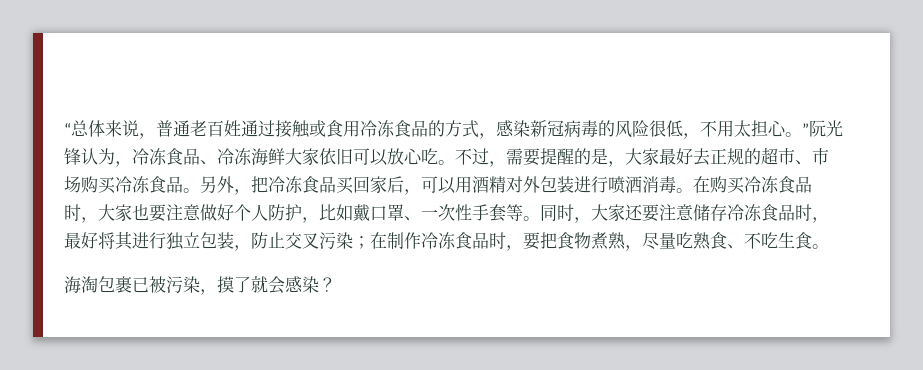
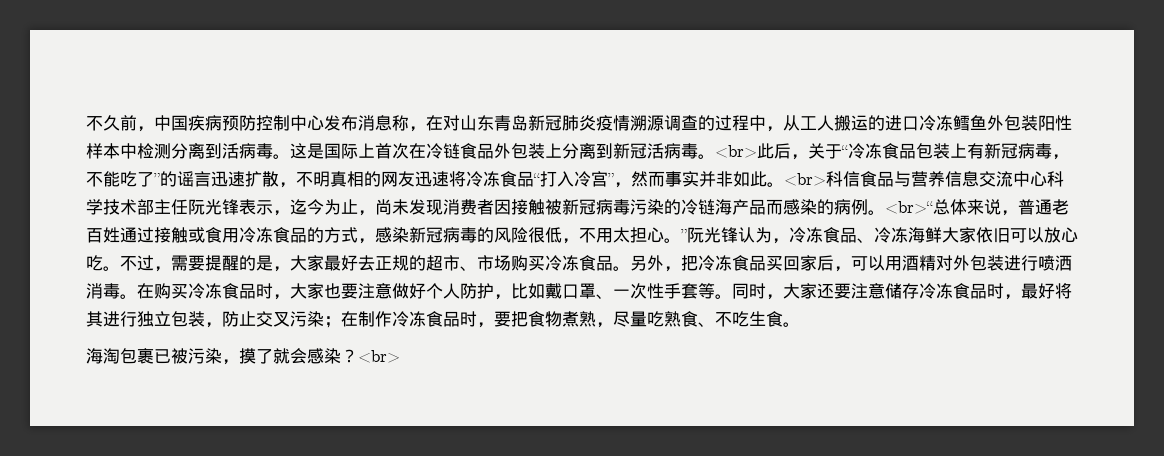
- “总体来说，普通老百姓通过接触或食用冷冻食品的方式，感染新冠病毒的风险很低，不用太担心。”阮光锋认为，冷冻食品、冷冻海鲜大家依旧可以放心吃。
+ 不久前，中国疾病预防控制中心发布消息称，在对山东青岛新冠肺炎疫情溯源调查的过程中，从工人搬运的进口冷冻鳕鱼外包装阳性样本中检测分离到活病毒。这是国际上首次在冷链食品外包装上分离到新冠活病毒。<br>此后，关于“冷冻食品包装上有新冠病毒，不能吃了”的谣言迅速扩散，不明真相的网友迅速将冷冻食品“打入冷宫”，然而事实并非如此。<br>科信食品与营养信息交流中心科学技术部主任阮光锋表示，迄今为止，尚未发现消费者因接触被新冠病毒污染的冷链海产品而感染的病例。<br>“总体来说，普通老百姓通过接触或食用冷冻食品的方式，感染新冠病毒的风险很低，不用太担心。”阮光锋认为，冷冻食品、冷冻海鲜大家依旧可以放心吃。
- 海淘包裹已被污染，摸了就会感染？
+ 海淘包裹已被污染，摸了就会感染？<br>

